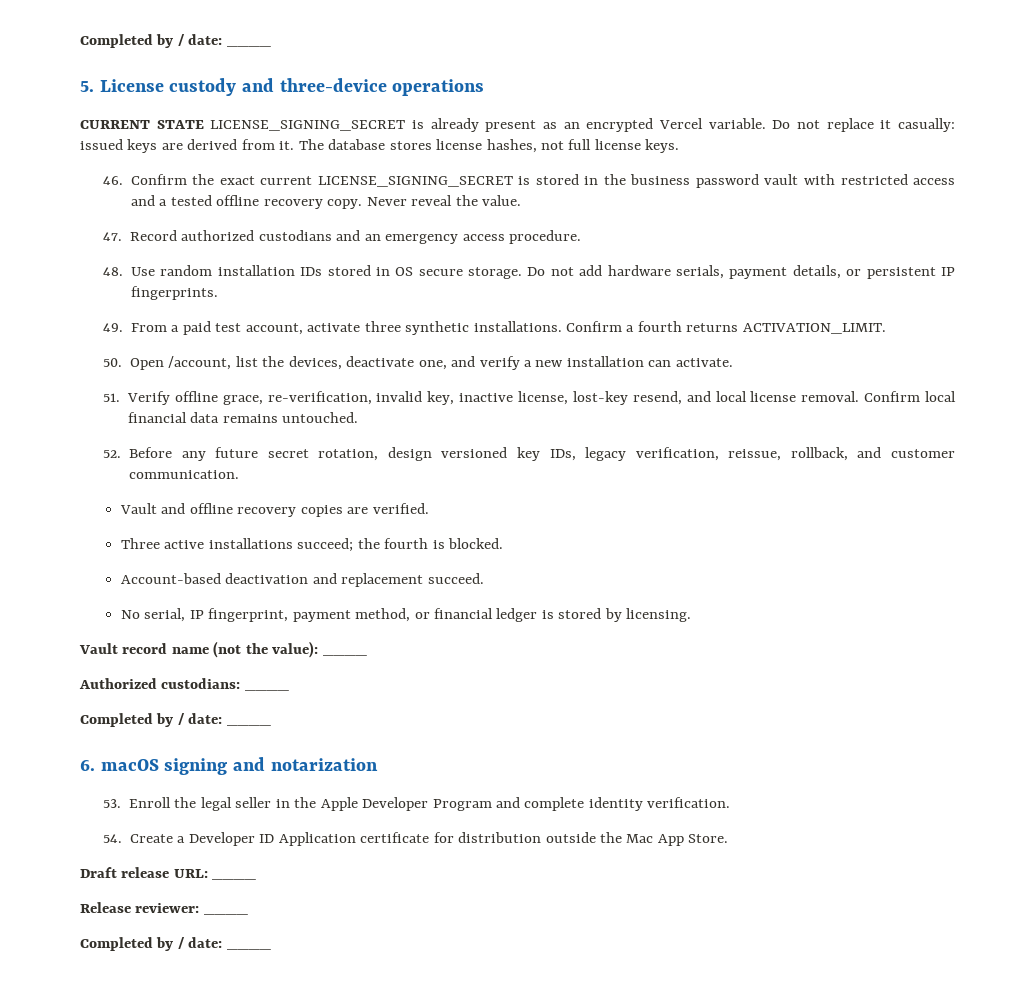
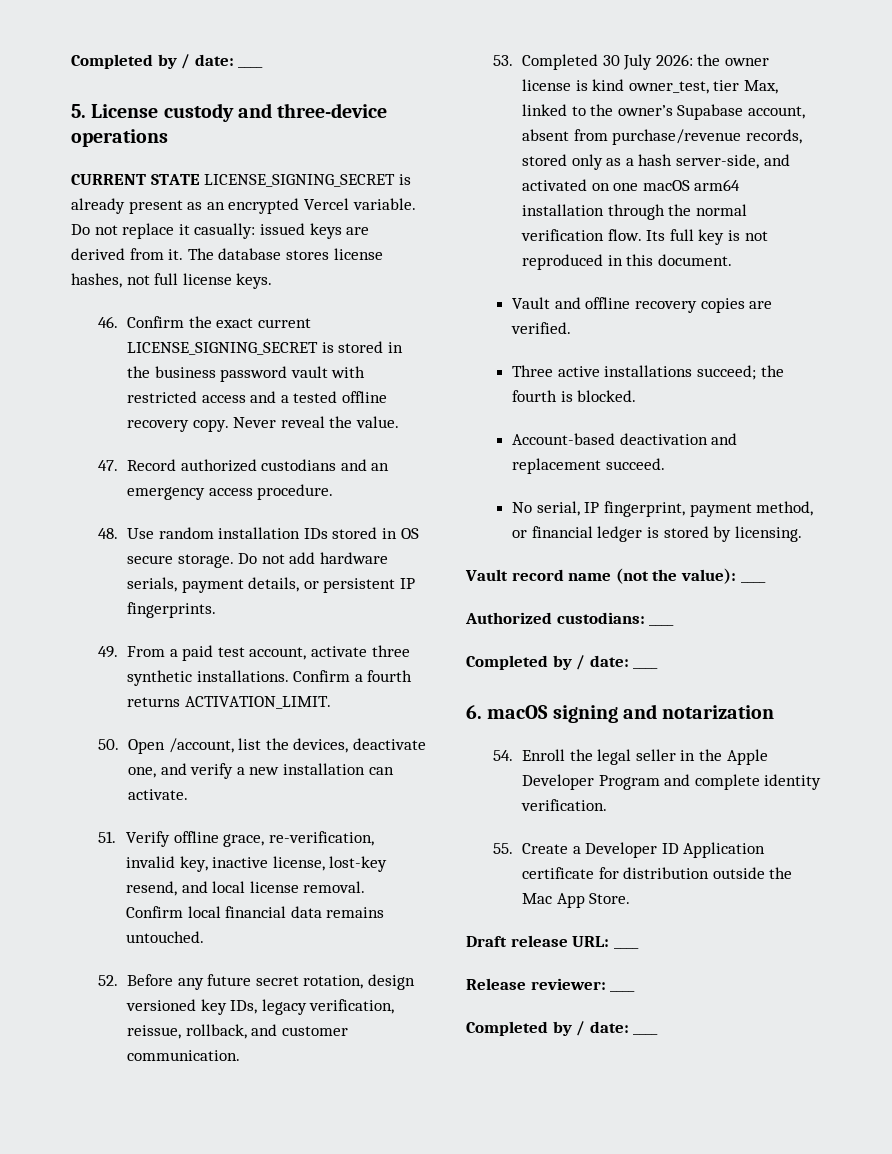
+ 53. Completed 30 July 2026: the owner license is kind owner_test, tier Max, linked to the owner’s Supabase account, absent from purchase/revenue records, stored only as a hash server-side, and activated on one macOS arm64 installation through the normal verification flow. Its full key is not reproduced in this document.
- 53. Enroll the legal seller in the Apple Developer Program and complete identity verification.
+ 54. Enroll the legal seller in the Apple Developer Program and complete identity verification.
- 54. Create a Developer ID Application certificate for distribution outside the Mac App Store.
+ 55. Create a Developer ID Application certificate for distribution outside the Mac App Store.

